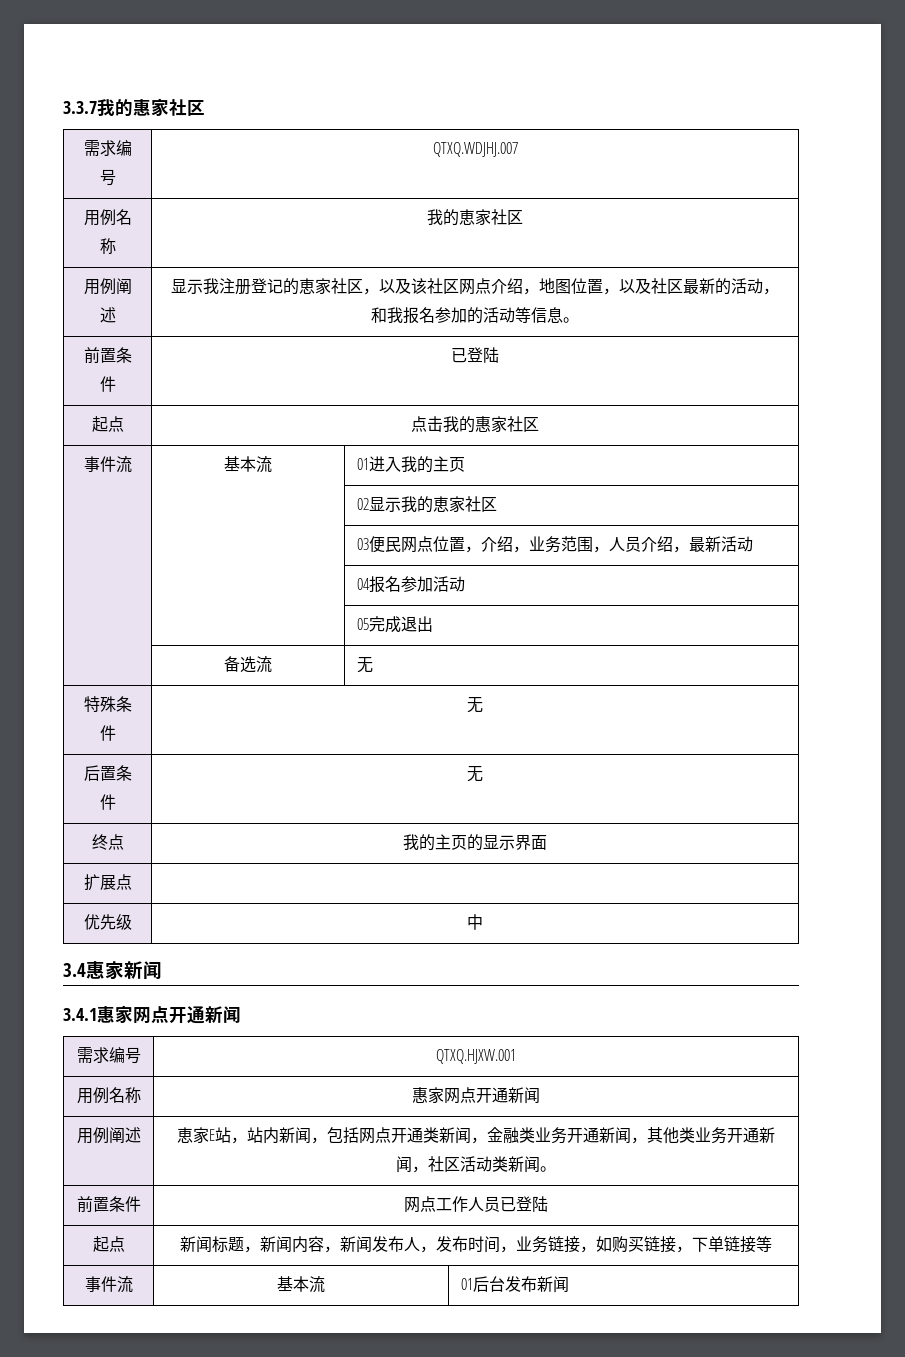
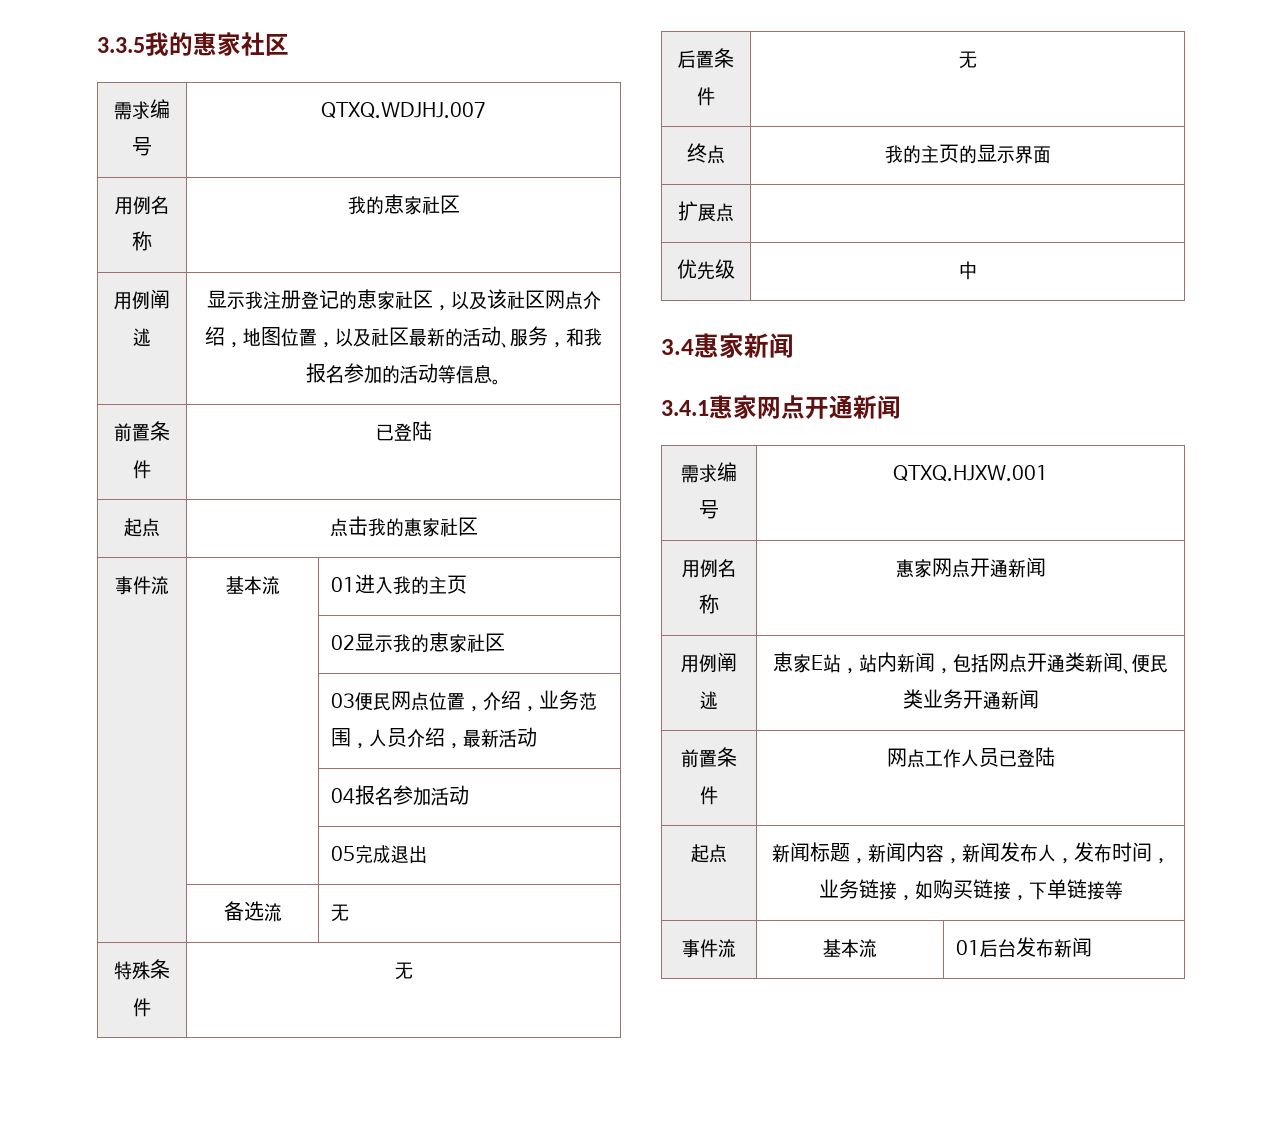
- 3.3.7我的惠家社区
+ 3.3.5我的惠家社区
- 用例阐述 | 显示我注册登记的恵家社区，以及该社区网点介绍，地图位置，以及社区最新的活动，和我报名参加的活动等信息。
+ 用例阐述 | 显示我注册登记的恵家社区，以及该社区网点介绍，地图位置，以及社区最新的活动、服务，和我报名参加的活动等信息。
- 用例阐述 | 恵家E站，站内新闻，包括网点开通类新闻，金融类业务开通新闻，其他类业务开通新闻，社区活动类新闻。
+ 用例阐述 | 恵家E站，站内新闻，包括网点开通类新闻、便民类业务开通新闻

